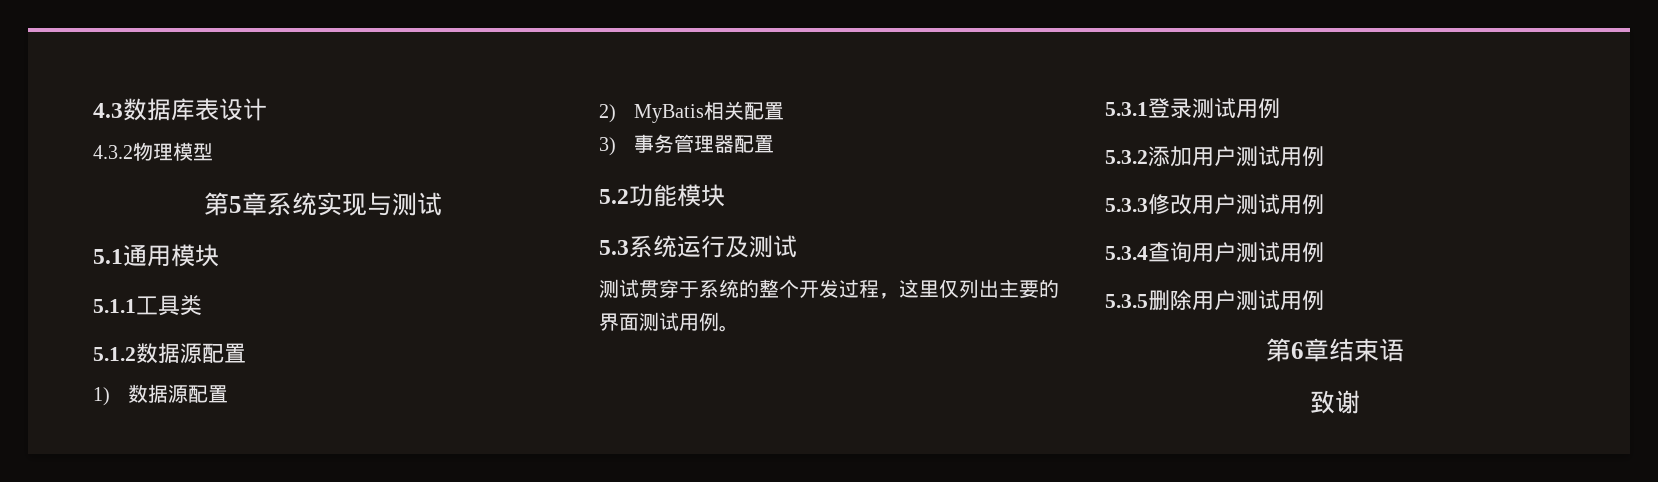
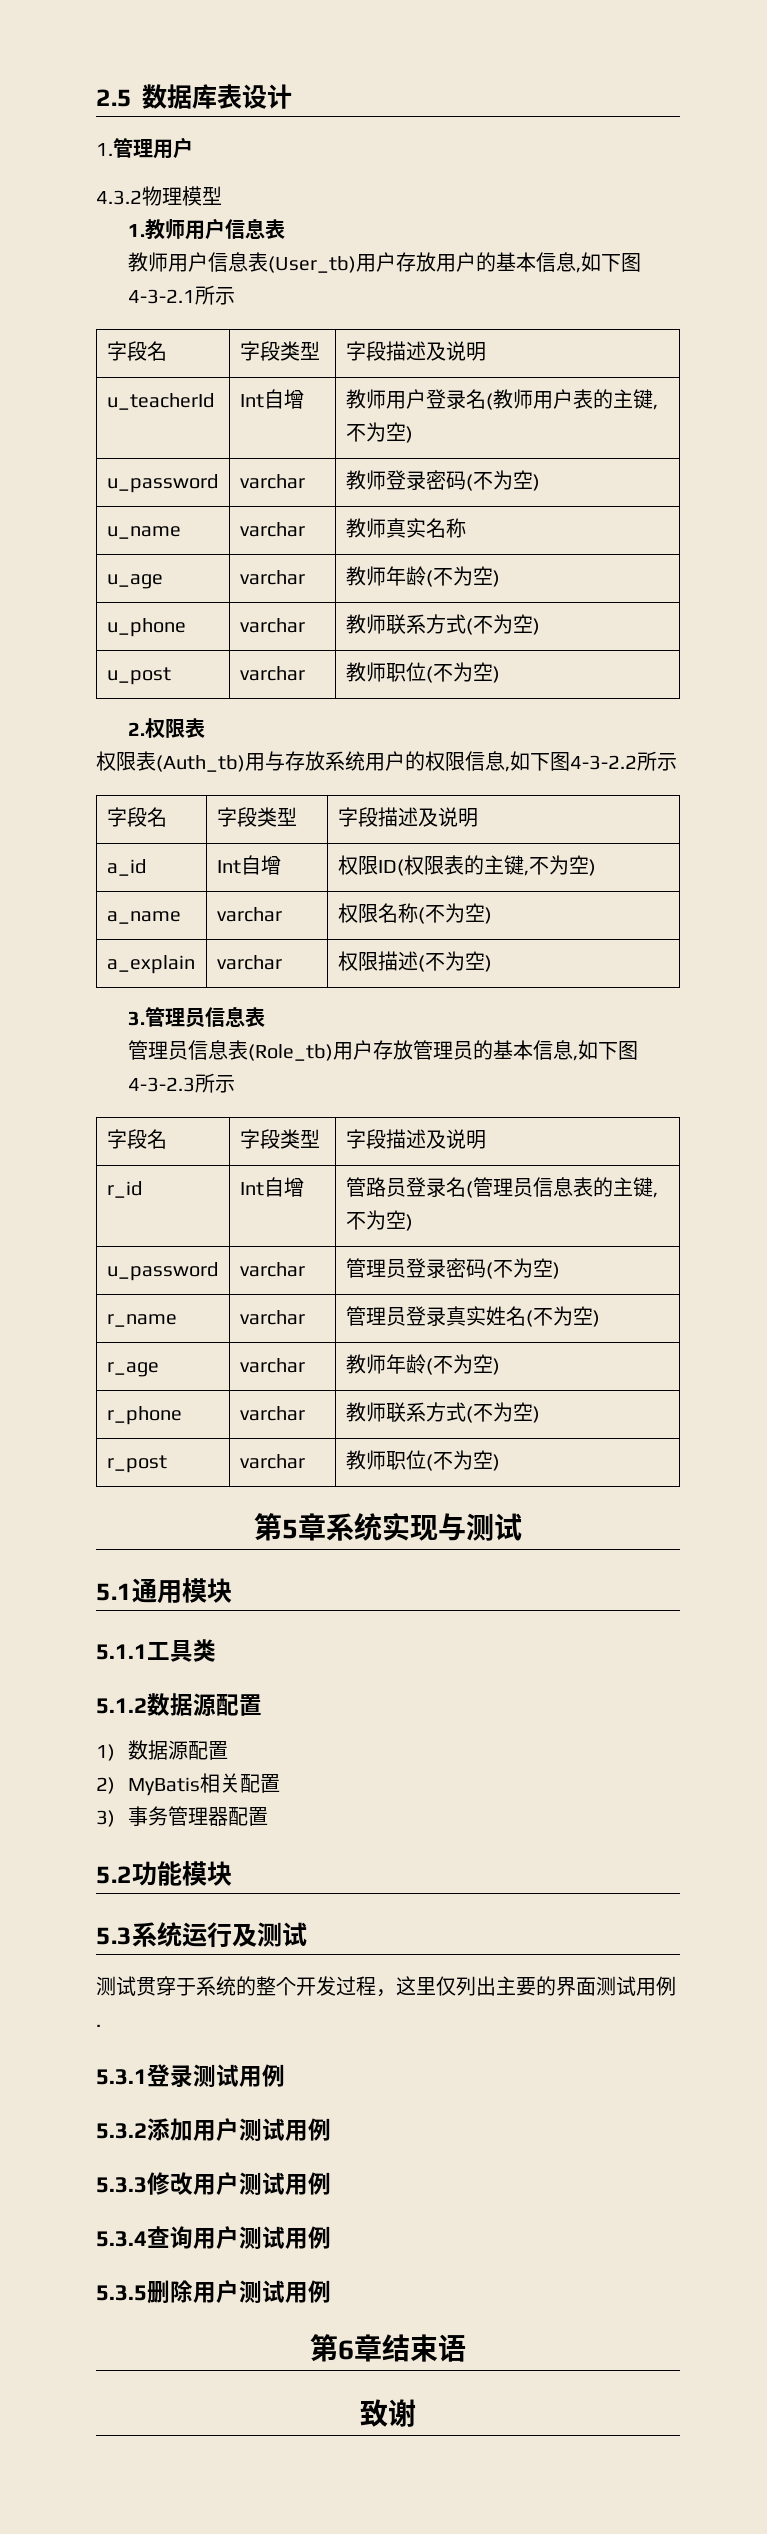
- 4.3数据库表设计
+ 2.5数据库表设计
+ 1.管理用户
+ 1.教师用户信息表
+ 教师用户信息表(User_tb)用户存放用户的基本信息,如下图4-3-2.1所示
+ 字段名 | 字段类型 | 字段描述及说明
+ u_teacherId | Int自增 | 教师用户登录名(教师用户表的主键,不为空)
+ u_password | varchar | 教师登录密码(不为空)
+ u_name | varchar | 教师真实名称
+ u_age | varchar | 教师年龄(不为空)
+ u_phone | varchar | 教师联系方式(不为空)
+ u_post | varchar | 教师职位(不为空)
+ 2.权限表
+ 权限表(Auth_tb)用与存放系统用户的权限信息,如下图4-3-2.2所示
+ 字段名 | 字段类型 | 字段描述及说明
+ a_id | Int自增 | 权限ID(权限表的主键,不为空)
+ a_name | varchar | 权限名称(不为空)
+ a_explain | varchar | 权限描述(不为空)
+ 3.管理员信息表
+ 管理员信息表(Role_tb)用户存放管理员的基本信息,如下图4-3-2.3所示
+ 字段名 | 字段类型 | 字段描述及说明
+ r_id | Int自增 | 管路员登录名(管理员信息表的主键,不为空)
+ u_password | varchar | 管理员登录密码(不为空)
+ r_name | varchar | 管理员登录真实姓名(不为空)
+ r_age | varchar | 教师年龄(不为空)
+ r_phone | varchar | 教师联系方式(不为空)
+ r_post | varchar | 教师职位(不为空)
- 测试贯穿于系统的整个开发过程，这里仅列出主要的界面测试用例。
+ 测试贯穿于系统的整个开发过程，这里仅列出主要的界面测试用例.

